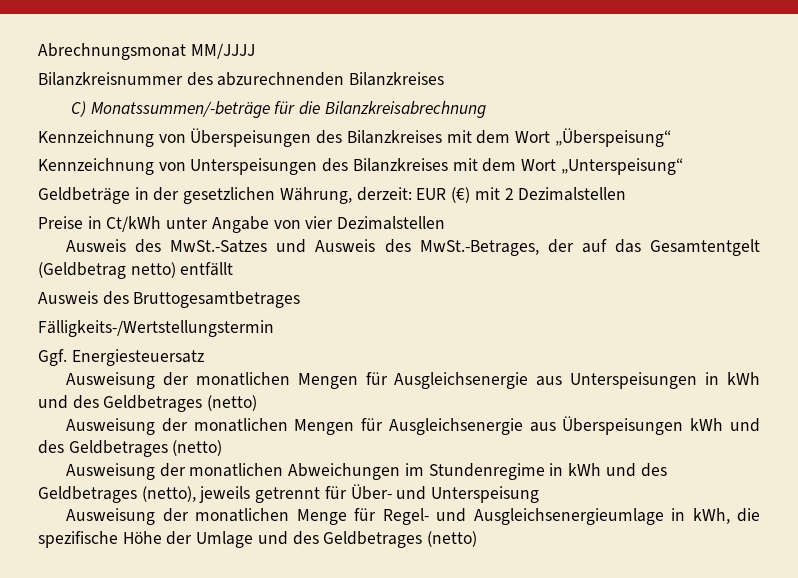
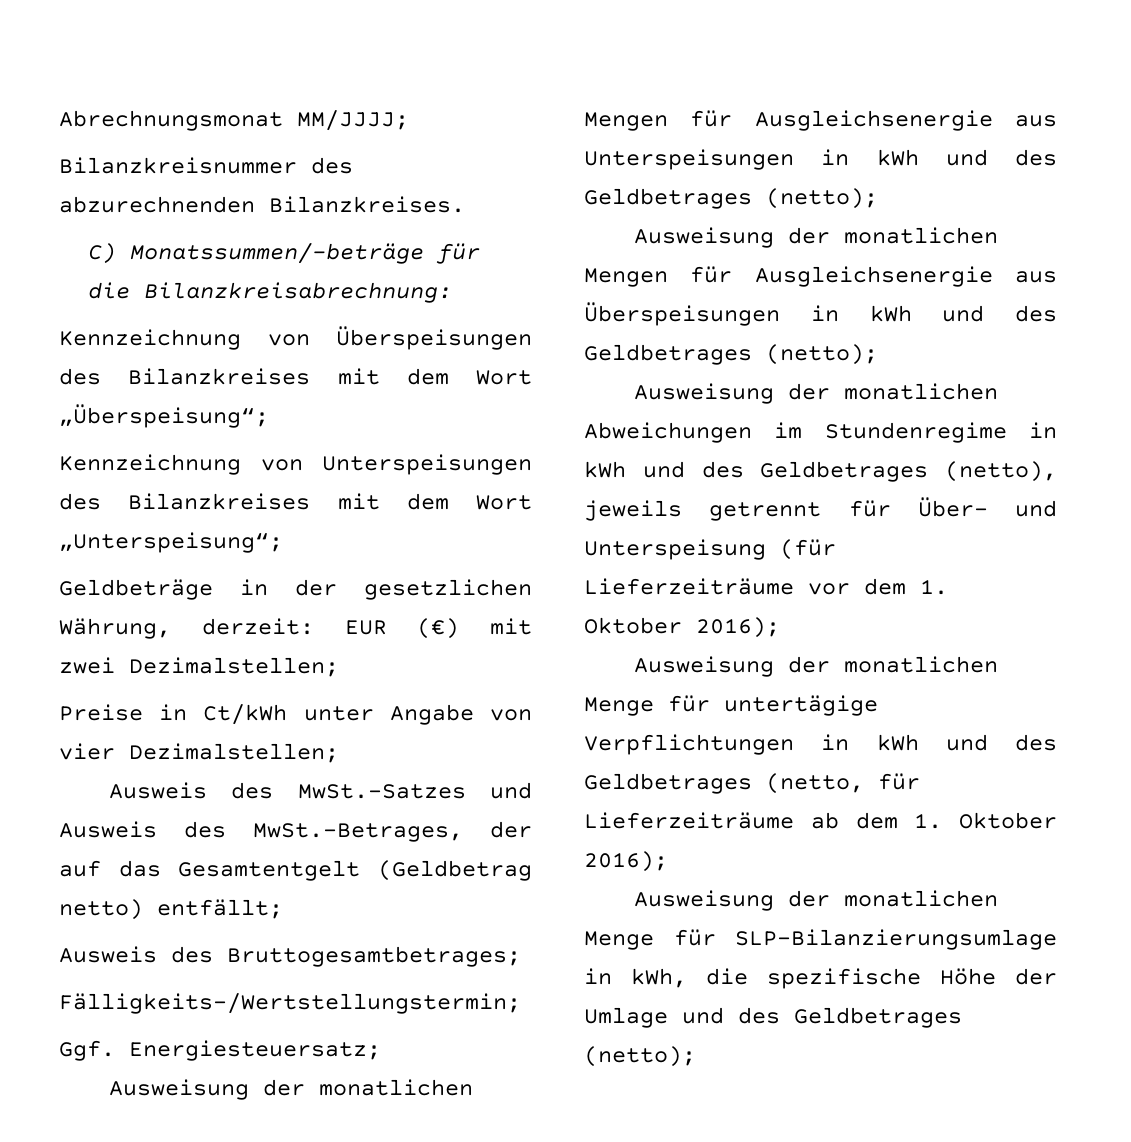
- Abrechnungsmonat MM/JJJJ
+ Abrechnungsmonat MM/JJJJ;
- Bilanzkreisnummer des abzurechnenden Bilanzkreises
+ Bilanzkreisnummer des abzurechnenden Bilanzkreises.
- C) Monatssummen/-beträge für die Bilanzkreisabrechnung
+ C) Monatssummen/-beträge für die Bilanzkreisabrechnung:
- Kennzeichnung von Überspeisungen des Bilanzkreises mit dem Wort „Überspeisung“
+ Kennzeichnung von Überspeisungen des Bilanzkreises mit dem Wort „Überspeisung“;
- Kennzeichnung von Unterspeisungen des Bilanzkreises mit dem Wort „Unterspeisung“
+ Kennzeichnung von Unterspeisungen des Bilanzkreises mit dem Wort „Unterspeisung“;
- Geldbeträge in der gesetzlichen Währung, derzeit: EUR (€) mit 2 Dezimalstellen
+ Geldbeträge in der gesetzlichen Währung, derzeit: EUR (€) mit zwei Dezimalstellen;
- Preise in Ct/kWh unter Angabe von vier Dezimalstellen
+ Preise in Ct/kWh unter Angabe von vier Dezimalstellen;
- Ausweis des MwSt.-Satzes und Ausweis des MwSt.-Betrages, der auf das Gesamtentgelt (Geldbetrag netto) entfällt
- Ausweis des Bruttogesamtbetrages
- Fälligkeits-/Wertstellungstermin
+ Ausweis des MwSt.-Satzes und Ausweis des MwSt.-Betrages, der auf das Gesamtentgelt (Geldbetrag netto) entfällt;
+ Ausweis des Bruttogesamtbetrages;
+ Fälligkeits-/Wertstellungstermin;
- Ggf. Energiesteuersatz
+ Ggf. Energiesteuersatz;
- Ausweisung der monatlichen Mengen für Ausgleichsenergie aus Unterspeisungen in kWh und des Geldbetrages (netto)
+ Ausweisung der monatlichen Mengen für Ausgleichsenergie aus Unterspeisungen in kWh und des Geldbetrages (netto);
- Ausweisung der monatlichen Mengen für Ausgleichsenergie aus Überspeisungen kWh und des Geldbetrages (netto)
+ Ausweisung der monatlichen Mengen für Ausgleichsenergie aus Überspeisungen in kWh und des Geldbetrages (netto);
- Ausweisung der monatlichen Abweichungen im Stundenregime in kWh und des Geldbetrages (netto), jeweils getrennt für Über- und Unterspeisung
- Ausweisung der monatlichen Menge für Regel- und Ausgleichsenergieumlage in kWh, die spezifische Höhe der Umlage und des Geldbetrages (netto)
+ Ausweisung der monatlichen Abweichungen im Stundenregime in kWh und des Geldbetrages (netto), jeweils getrennt für Über- und Unterspeisung (für Lieferzeiträume vor dem 1. Oktober 2016);
+ Ausweisung der monatlichen Menge für untertägige Verpflichtungen in kWh und des Geldbetrages (netto, für Lieferzeiträume ab dem 1. Oktober 2016);
+ Ausweisung der monatlichen Menge für SLP-Bilanzierungsumlage in kWh, die spezifische Höhe der Umlage und des Geldbetrages (netto);

